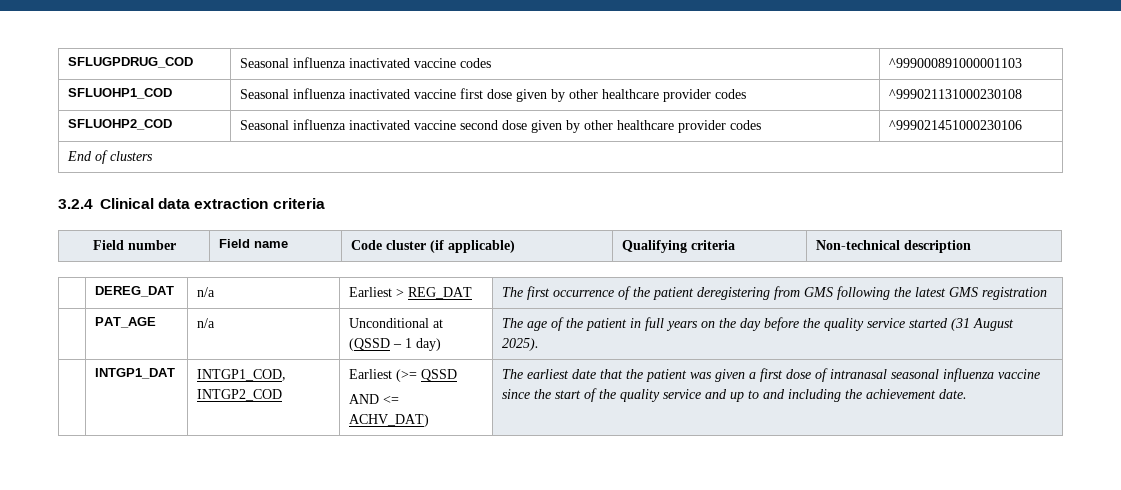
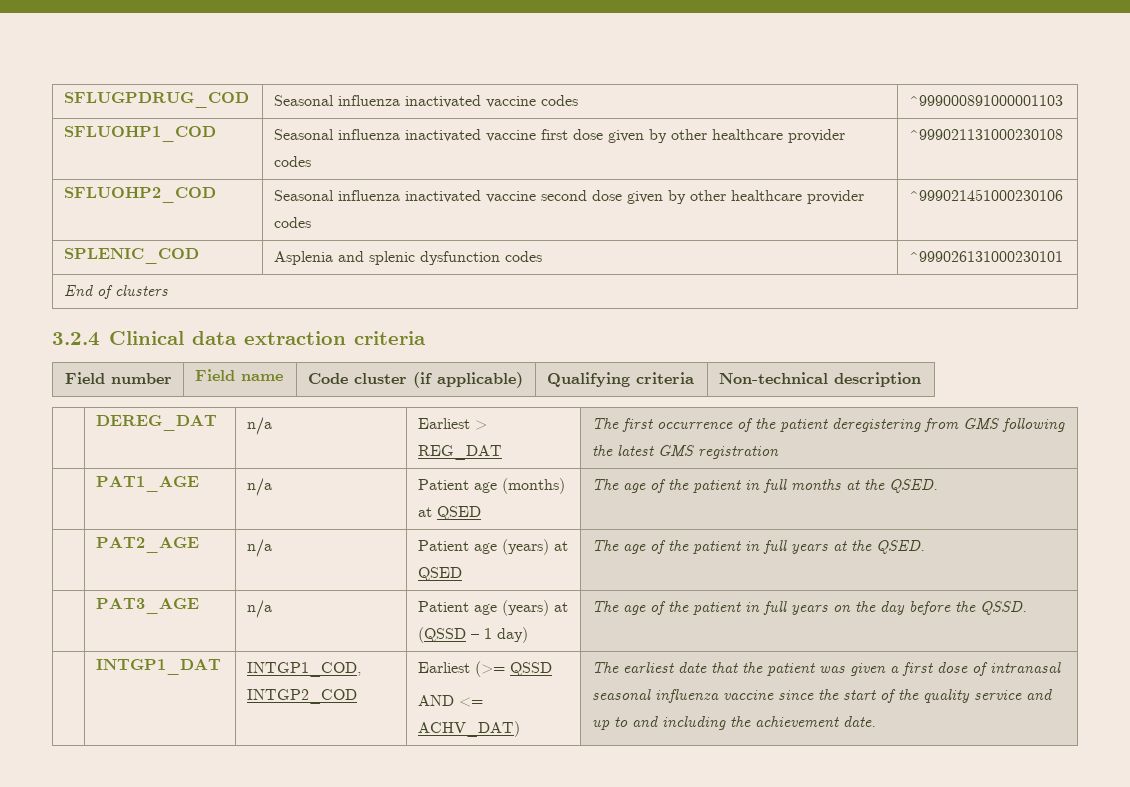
+ SPLENIC_COD | Asplenia and splenic dysfunction codes | ^999026131000230101
- | PAT_AGE | n/a | Unconditional at (QSSD – 1 day) | The age of the patient in full years on the day before the quality service started (31 August 2025).
+ | PAT1_AGE | n/a | Patient age (months) at QSED | The age of the patient in full months at the QSED.
+ | PAT2_AGE | n/a | Patient age (years) at QSED | The age of the patient in full years at the QSED.
+ | PAT3_AGE | n/a | Patient age (years) at (QSSD – 1 day) | The age of the patient in full years on the day before the QSSD.

